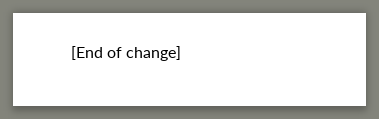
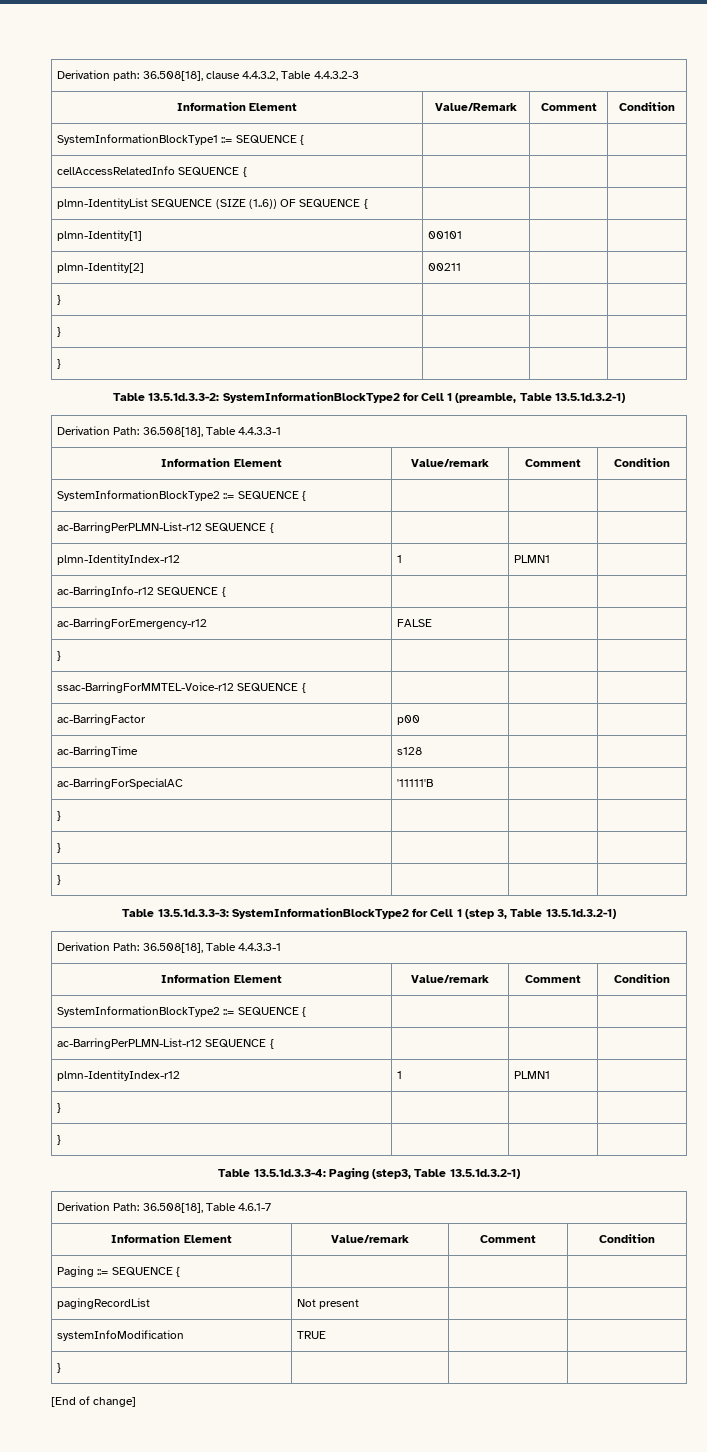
+ Derivation path: 36.508[18], clause 4.4.3.2, Table 4.4.3.2-3
+ Information Element | Value/Remark | Comment | Condition
+ SystemInformationBlockType1 ::= SEQUENCE { | | |
+ cellAccessRelatedInfo SEQUENCE { | | |
+ plmn-IdentityList SEQUENCE (SIZE (1..6)) OF SEQUENCE { | | |
+ plmn-Identity[1] | 00101 | |
+ plmn-Identity[2] | 00211 | |
+ } | | |
+ } | | |
+ } | | |
+ Table 13.5.1d.3.3-2: SystemInformationBlockType2 for Cell 1 (preamble, Table 13.5.1d.3.2-1)
+ Derivation Path: 36.508[18], Table 4.4.3.3-1
+ Information Element | Value/remark | Comment | Condition
+ SystemInformationBlockType2 ::= SEQUENCE { | | |
+ ac-BarringPerPLMN-List-r12 SEQUENCE { | | |
+ plmn-IdentityIndex-r12 | 1 | PLMN1 |
+ ac-BarringInfo-r12 SEQUENCE { | | |
+ ac-BarringForEmergency-r12 | FALSE | |
+ } | | |
+ ssac-BarringForMMTEL-Voice-r12 SEQUENCE { | | |
+ ac-BarringFactor | p00 | |
+ ac-BarringTime | s128 | |
+ ac-BarringForSpecialAC | '11111'B | |
+ } | | |
+ } | | |
+ } | | |
+ Table 13.5.1d.3.3-3: SystemInformationBlockType2 for Cell 1 (step 3, Table 13.5.1d.3.2-1)
+ Derivation Path: 36.508[18], Table 4.4.3.3-1
+ Information Element | Value/remark | Comment | Condition
+ SystemInformationBlockType2 ::= SEQUENCE { | | |
+ ac-BarringPerPLMN-List-r12 SEQUENCE { | | |
+ plmn-IdentityIndex-r12 | 1 | PLMN1 |
+ } | | |
+ } | | |
+ Table 13.5.1d.3.3-4: Paging (step3, Table 13.5.1d.3.2-1)
+ Derivation Path: 36.508[18], Table 4.6.1-7
+ Information Element | Value/remark | Comment | Condition
+ Paging ::= SEQUENCE { | | |
+ pagingRecordList | Not present | |
+ systemInfoModification | TRUE | |
+ } | | |

